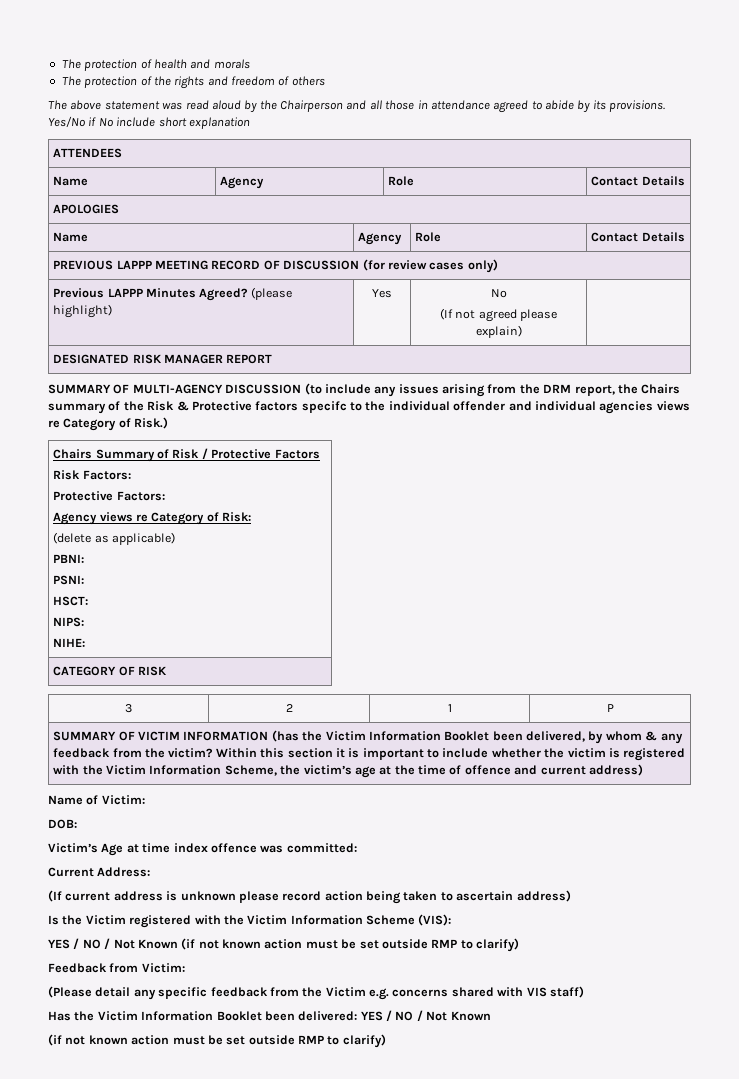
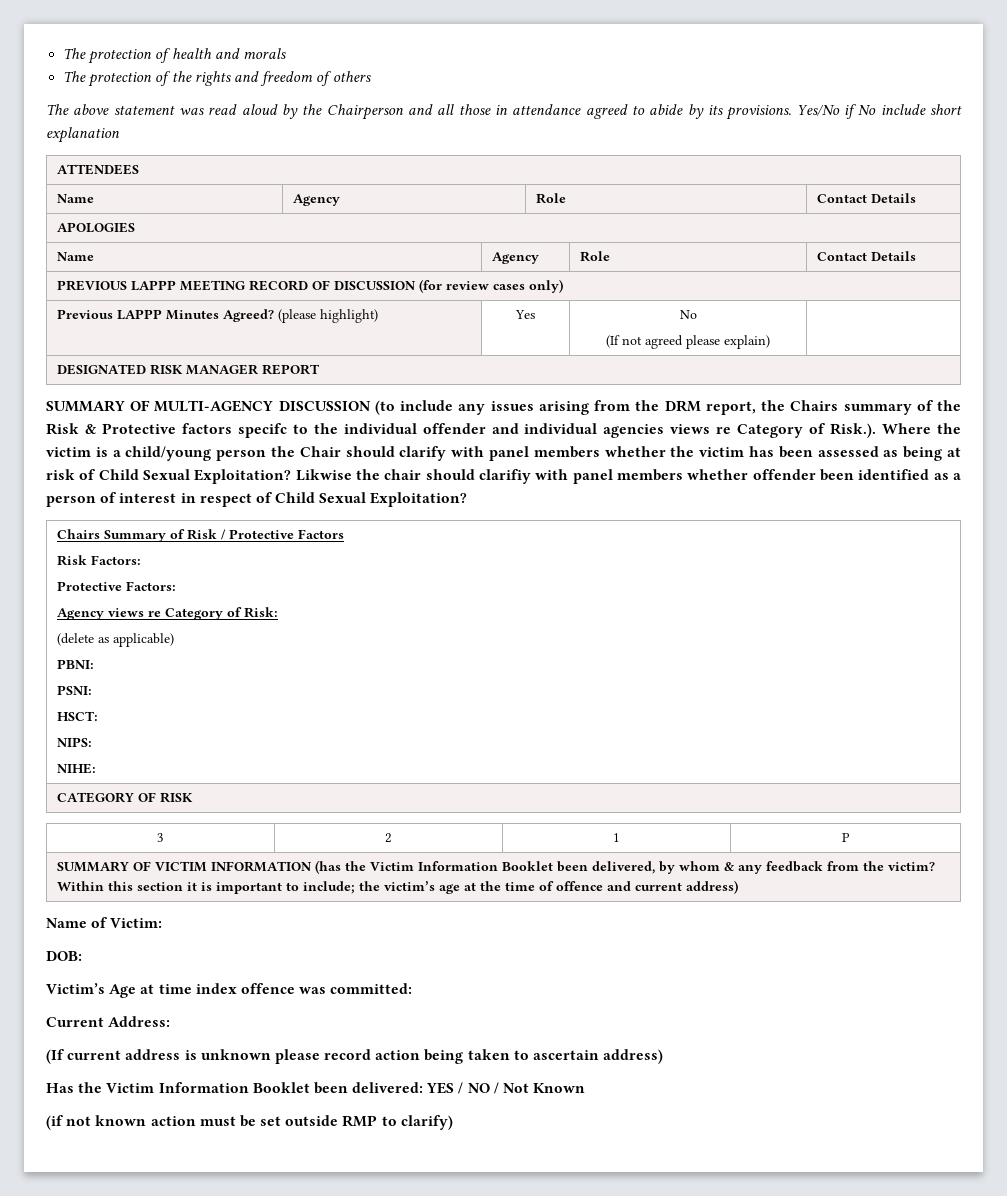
- SUMMARY OF MULTI-AGENCY DISCUSSION (to include any issues arising from the DRM report, the Chairs summary of the Risk & Protective factors specifc to the individual offender and individual agencies views re Category of Risk.)
+ SUMMARY OF MULTI-AGENCY DISCUSSION (to include any issues arising from the DRM report, the Chairs summary of the Risk & Protective factors specifc to the individual offender and individual agencies views re Category of Risk.). Where the victim is a child/young person the Chair should clarify with panel members whether the victim has been assessed as being at risk of Child Sexual Exploitation? Likwise the chair should clarifiy with panel members whether offender been identified as a person of interest in respect of Child Sexual Exploitation?
- Within this section it is important to include whether the victim is registered with the Victim Information Scheme, the victim’s age at the time of offence and current address)
+ Within this section it is important to include; the victim’s age at the time of offence and current address)
- Is the Victim registered with the Victim Information Scheme (VIS):
- YES / NO / Not Known (if not known action must be set outside RMP to clarify)
- Feedback from Victim:
- (Please detail any specific feedback from the Victim e.g. concerns shared with VIS staff)

